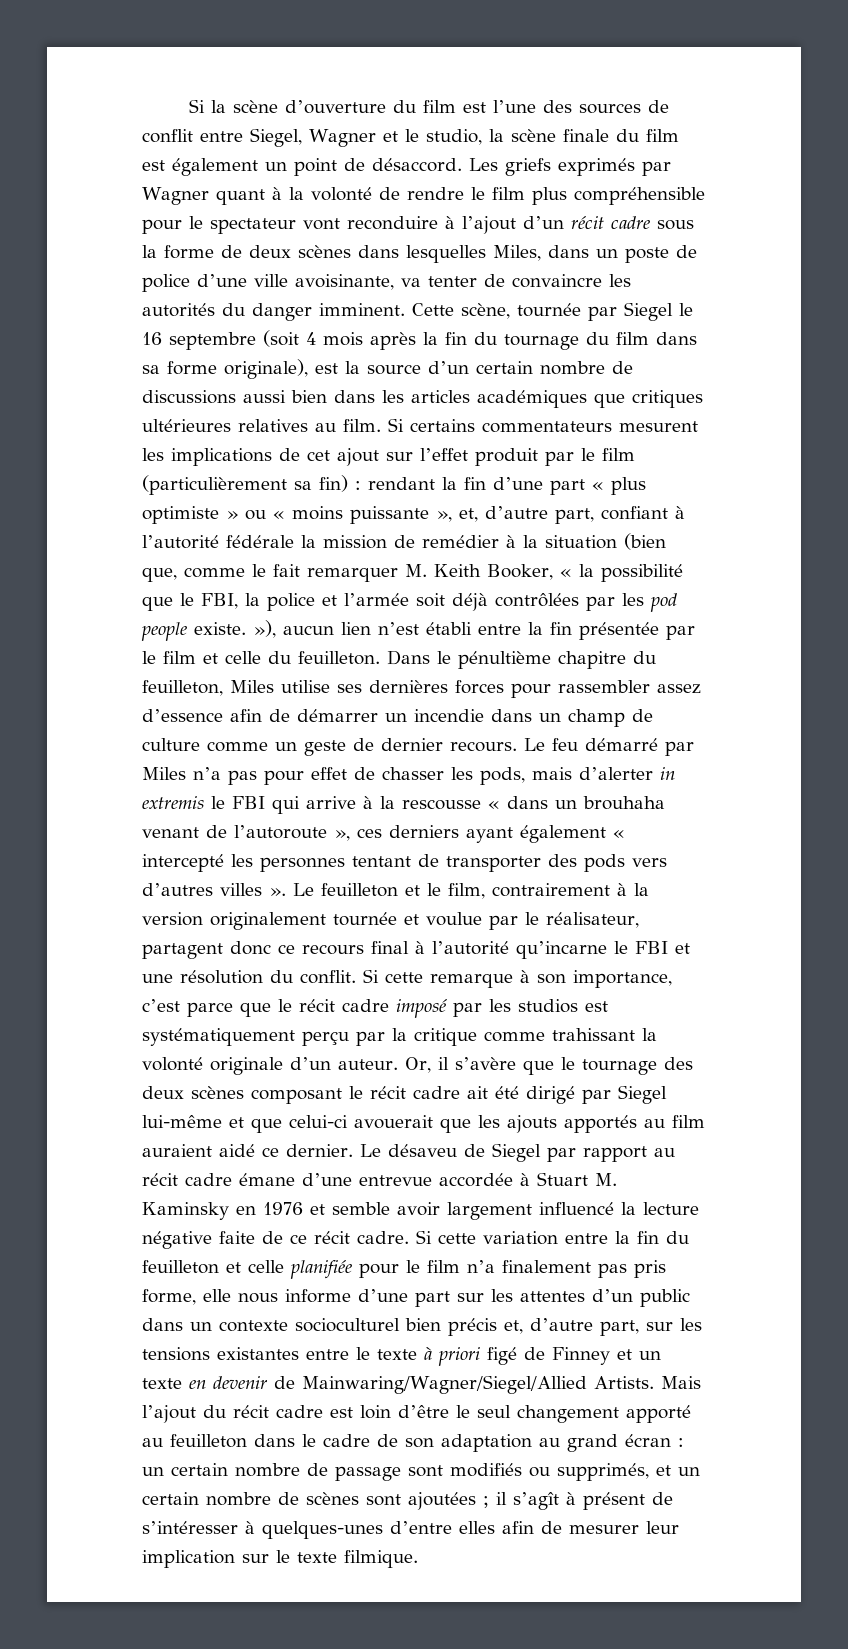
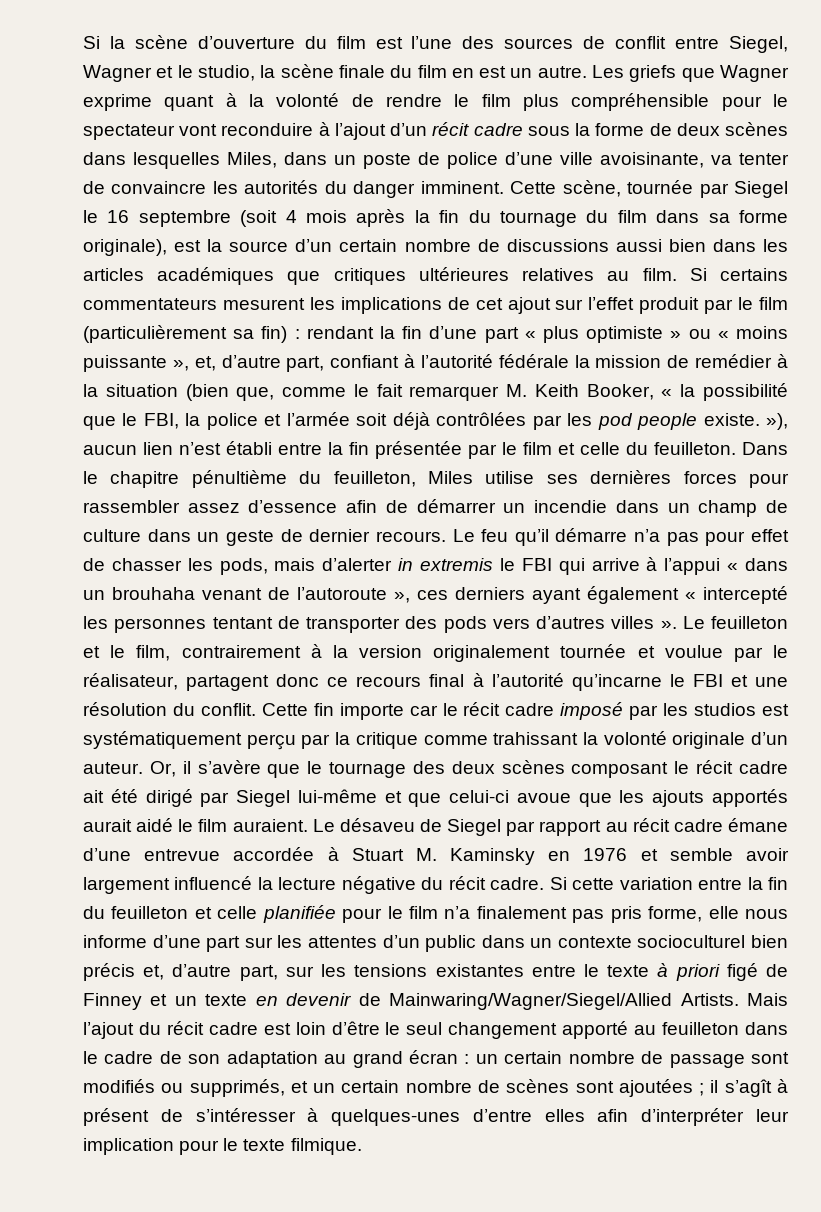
- Si la scène d’ouverture du film est l’une des sources de conflit entre Siegel, Wagner et le studio, la scène finale du film est également un point de désaccord. Les griefs exprimés par Wagner quant à la volonté de rendre le film plus compréhensible pour le spectateur vont reconduire à l’ajout d’un récit cadre sous la forme de deux scènes dans lesquelles Miles, dans un poste de police d’une ville avoisinante, va tenter de convaincre les autorités du danger imminent.
+ Si la scène d’ouverture du film est l’une des sources de conflit entre Siegel, Wagner et le studio, la scène finale du film en est un autre. Les griefs que Wagner exprime quant à la volonté de rendre le film plus compréhensible pour le spectateur vont reconduire à l’ajout d’un récit cadre sous la forme de deux scènes dans lesquelles Miles, dans un poste de police d’une ville avoisinante, va tenter de convaincre les autorités du danger imminent.
- Dans le pénultième chapitre du feuilleton, Miles utilise ses dernières forces pour rassembler assez d’essence afin de démarrer un incendie dans un champ de culture comme un geste de dernier recours.
+ Dans le chapitre pénultième du feuilleton, Miles utilise ses dernières forces pour rassembler assez d’essence afin de démarrer un incendie dans un champ de culture dans un geste de dernier recours.
- Le feu démarré par Miles n’a pas pour effet de chasser les pods, mais d’alerter in extremis le FBI qui arrive à la rescousse « dans un brouhaha venant de l’autoroute », ces derniers ayant également « intercepté les personnes tentant de transporter des pods vers d’autres villes ».
+ Le feu qu’il démarre n’a pas pour effet de chasser les pods, mais d’alerter in extremis le FBI qui arrive à l’appui « dans un brouhaha venant de l’autoroute », ces derniers ayant également « intercepté les personnes tentant de transporter des pods vers d’autres villes ».
- Si cette remarque à son importance, c’est parce que le récit cadre imposé par les studios est systématiquement perçu par la critique comme trahissant la volonté originale d’un auteur.
+ Cette fin importe car le récit cadre imposé par les studios est systématiquement perçu par la critique comme trahissant la volonté originale d’un auteur.
- Or, il s’avère que le tournage des deux scènes composant le récit cadre ait été dirigé par Siegel lui-même et que celui-ci avouerait que les ajouts apportés au film auraient aidé ce dernier.
+ Or, il s’avère que le tournage des deux scènes composant le récit cadre ait été dirigé par Siegel lui-même et que celui-ci avoue que les ajouts apportés aurait aidé le film auraient.
- Le désaveu de Siegel par rapport au récit cadre émane d’une entrevue accordée à Stuart M. Kaminsky en 1976 et semble avoir largement influencé la lecture négative faite de ce récit cadre.
+ Le désaveu de Siegel par rapport au récit cadre émane d’une entrevue accordée à Stuart M. Kaminsky en 1976 et semble avoir largement influencé la lecture négative du récit cadre.
- Mais l’ajout du récit cadre est loin d’être le seul changement apporté au feuilleton dans le cadre de son adaptation au grand écran : un certain nombre de passage sont modifiés ou supprimés, et un certain nombre de scènes sont ajoutées ; il s’agît à présent de s’intéresser à quelques-unes d’entre elles afin de mesurer leur implication sur le texte filmique.
+ Mais l’ajout du récit cadre est loin d’être le seul changement apporté au feuilleton dans le cadre de son adaptation au grand écran : un certain nombre de passage sont modifiés ou supprimés, et un certain nombre de scènes sont ajoutées ; il s’agît à présent de s’intéresser à quelques-unes d’entre elles afin d’interpréter leur implication pour le texte filmique.

